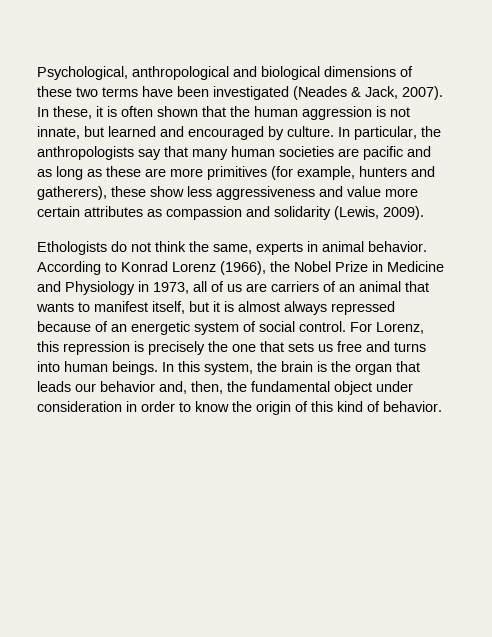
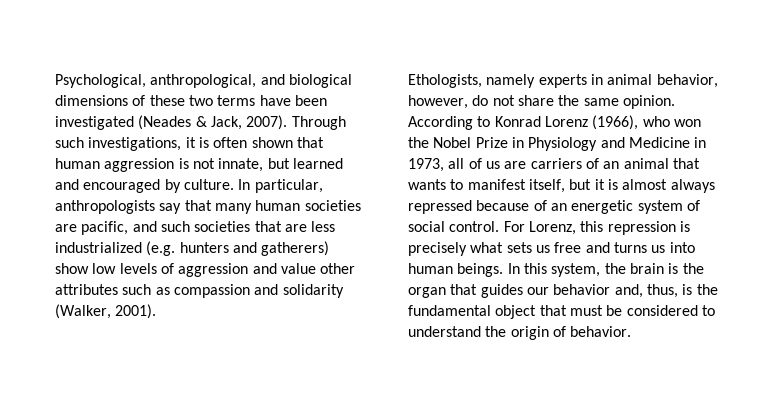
- Psychological, anthropological and biological dimensions of these two terms have been investigated (Neades & Jack, 2007).
+ Psychological, anthropological, and biological dimensions of these two terms have been investigated (Neades & Jack, 2007).
- In these, it is often shown that the human aggression is not innate, but learned and encouraged by culture.
+ Through such investigations, it is often shown that human aggression is not innate, but learned and encouraged by culture.
- In particular, the anthropologists say that many human societies are pacific and as long as these are more primitives (for example, hunters and gatherers), these show less aggressiveness and value more certain attributes as compassion and solidarity (Lewis, 2009).
- Ethologists do not think the same, experts in animal behavior.
+ In particular, anthropologists say that many human societies are pacific, and such societies that are less industrialized (e.g. hunters and gatherers) show low levels of aggression and value other attributes such as compassion and solidarity (Walker, 2001).
+ Ethologists, namely experts in animal behavior, however, do not share the same opinion.
- According to Konrad Lorenz (1966), the Nobel Prize in Medicine and Physiology in 1973, all of us are carriers of an animal that wants to manifest itself, but it is almost always repressed because of an energetic system of social control.
+ According to Konrad Lorenz (1966), who won the Nobel Prize in Physiology and Medicine in 1973, all of us are carriers of an animal that wants to manifest itself, but it is almost always repressed because of an energetic system of social control.
- For Lorenz, this repression is precisely the one that sets us free and turns into human beings.
+ For Lorenz, this repression is precisely what sets us free and turns us into human beings.
- In this system, the brain is the organ that leads our behavior and, then, the fundamental object under consideration in order to know the origin of this kind of behavior.
+ In this system, the brain is the organ that guides our behavior and, thus, is the fundamental object that must be considered to understand the origin of behavior.

